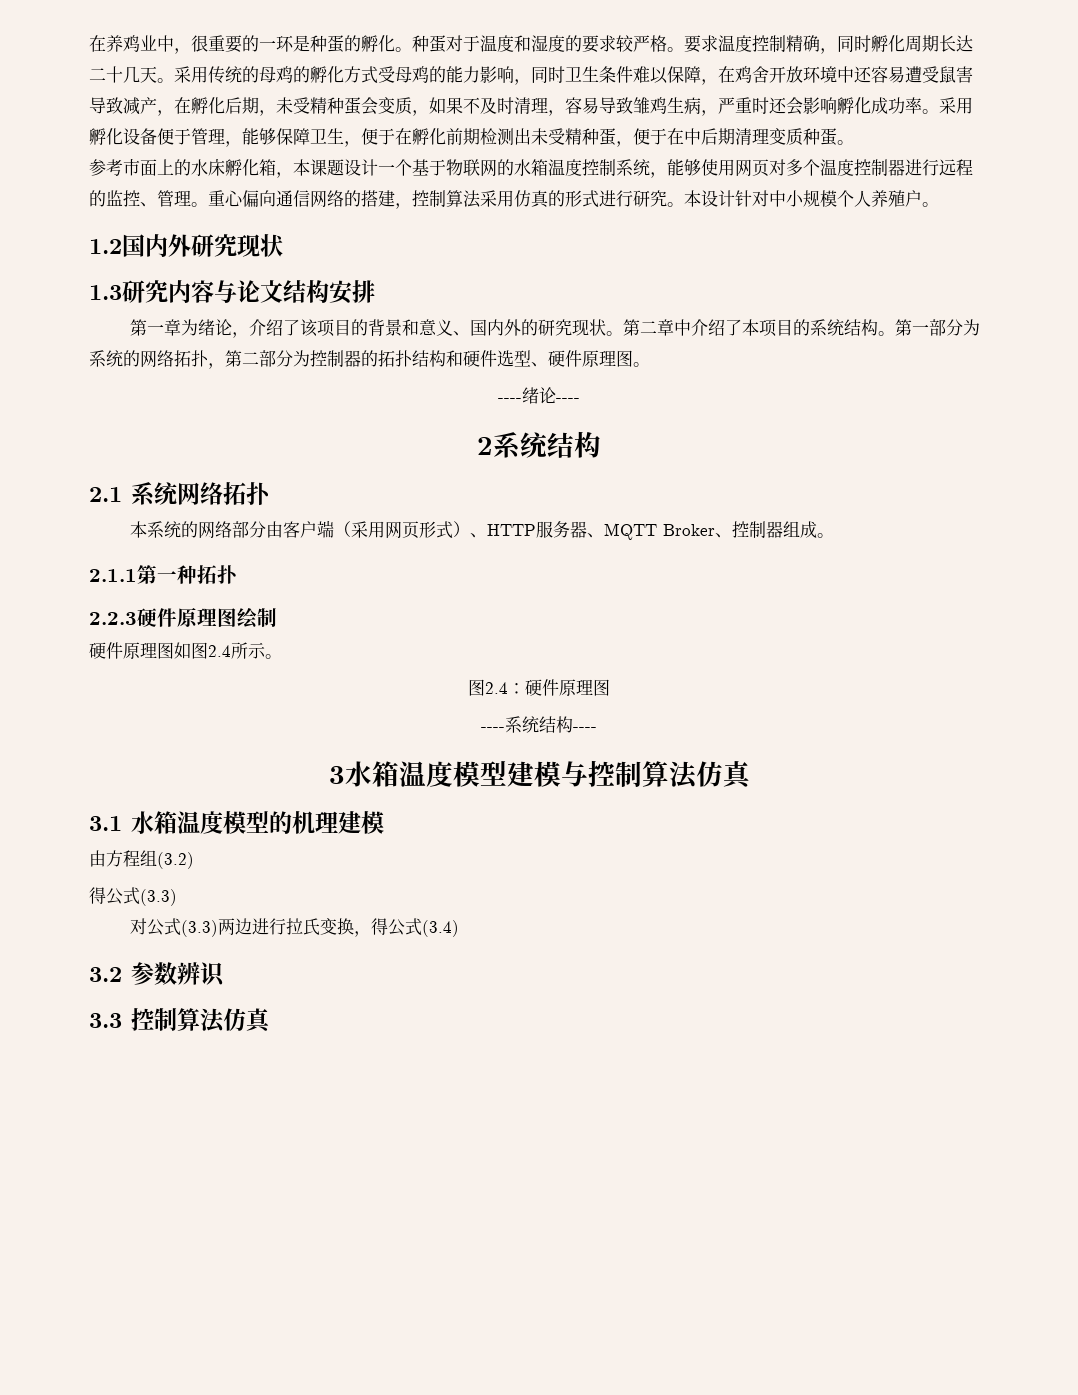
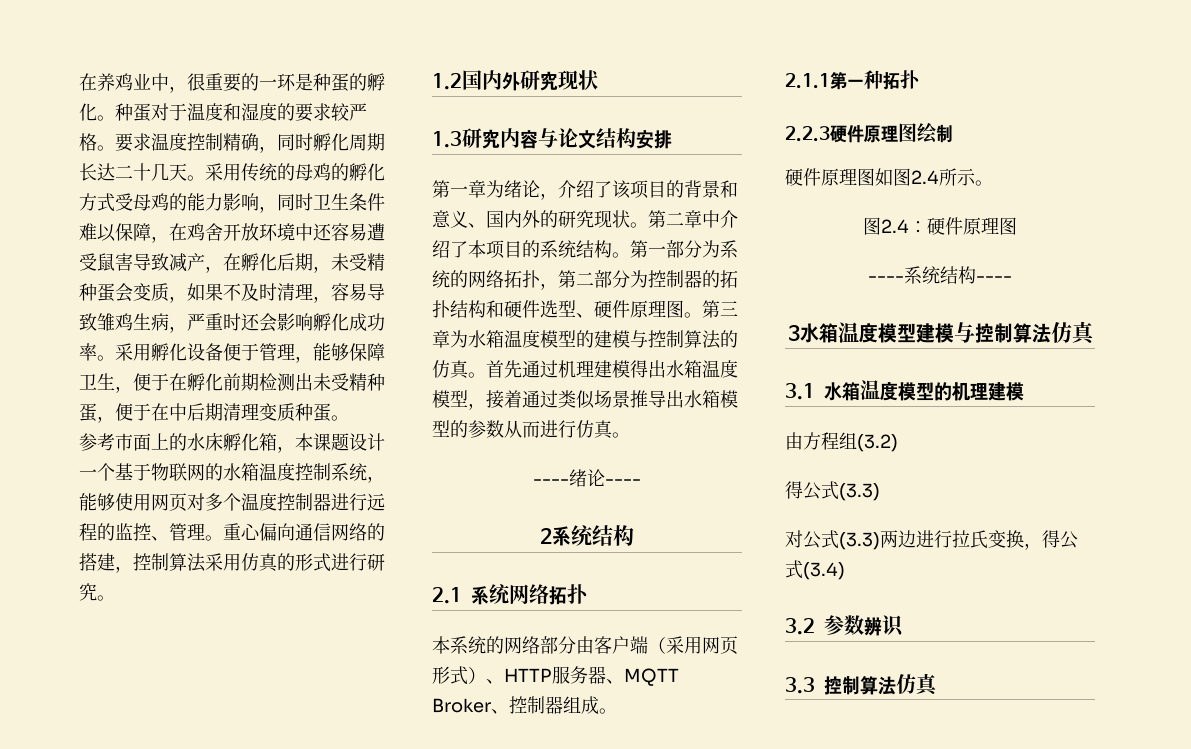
- 本设计针对中小规模个人养殖户。
+ 第三章为水箱温度模型的建模与控制算法的仿真。首先通过机理建模得出水箱温度模型，接着通过类似场景推导出水箱模型的参数从而进行仿真。

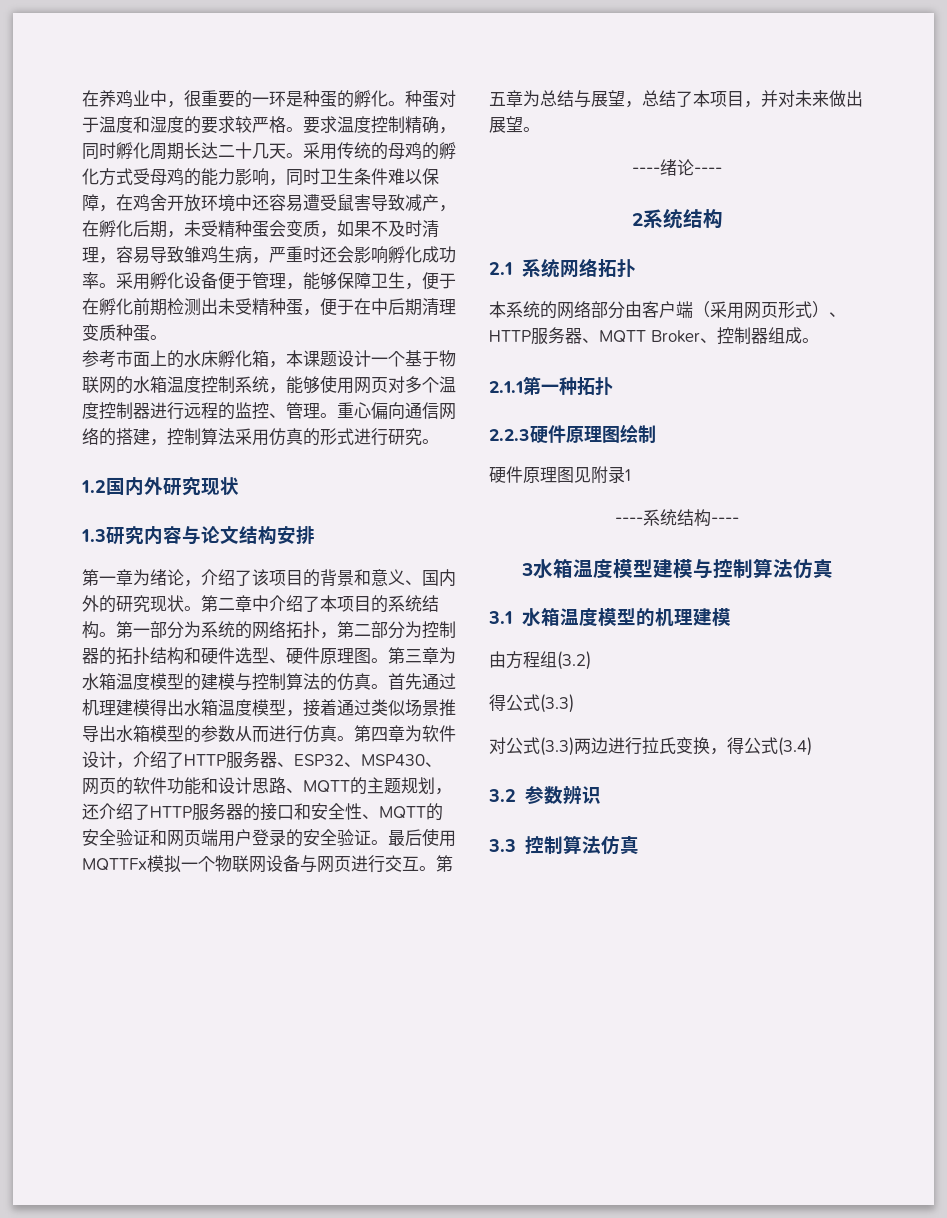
+ 第四章为软件设计，介绍了HTTP服务器、ESP32、MSP430、网页的软件功能和设计思路、MQTT的主题规划，还介绍了HTTP服务器的接口和安全性、MQTT的安全验证和网页端用户登录的安全验证。最后使用MQTTFx模拟一个物联网设备与网页进行交互。第五章为总结与展望，总结了本项目，并对未来做出展望。
- 硬件原理图如图2.4所示。
- 图2.4：硬件原理图
+ 硬件原理图见附录1

